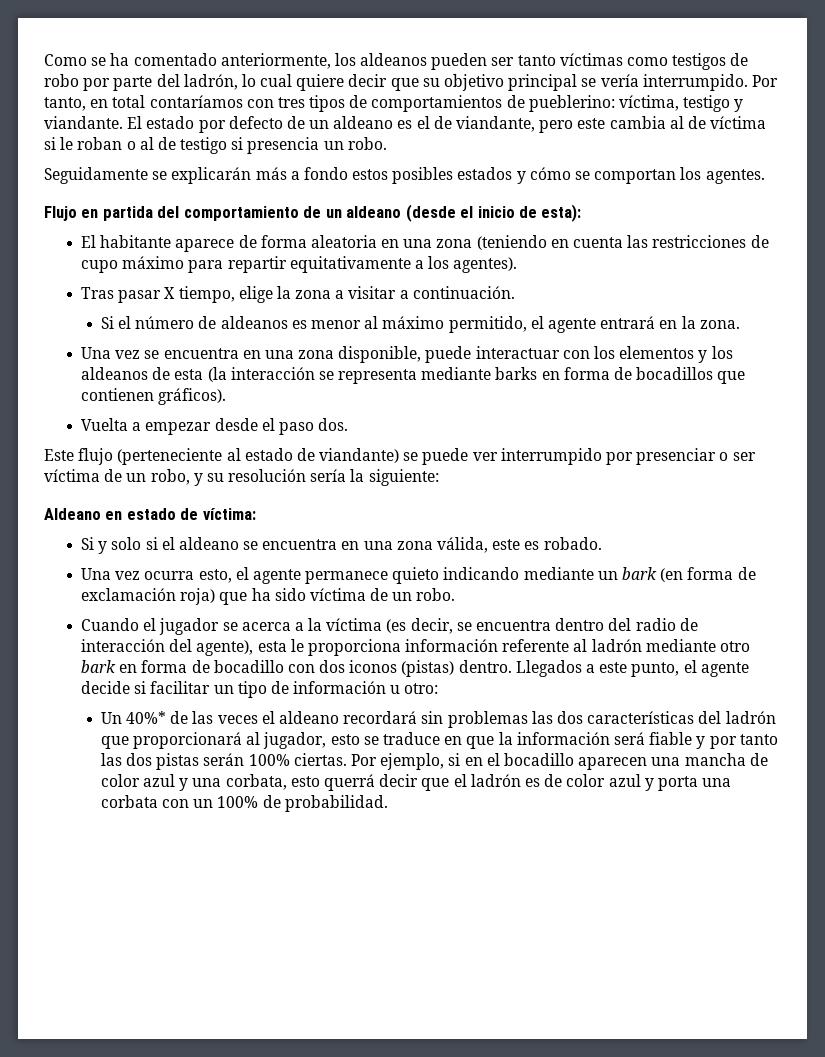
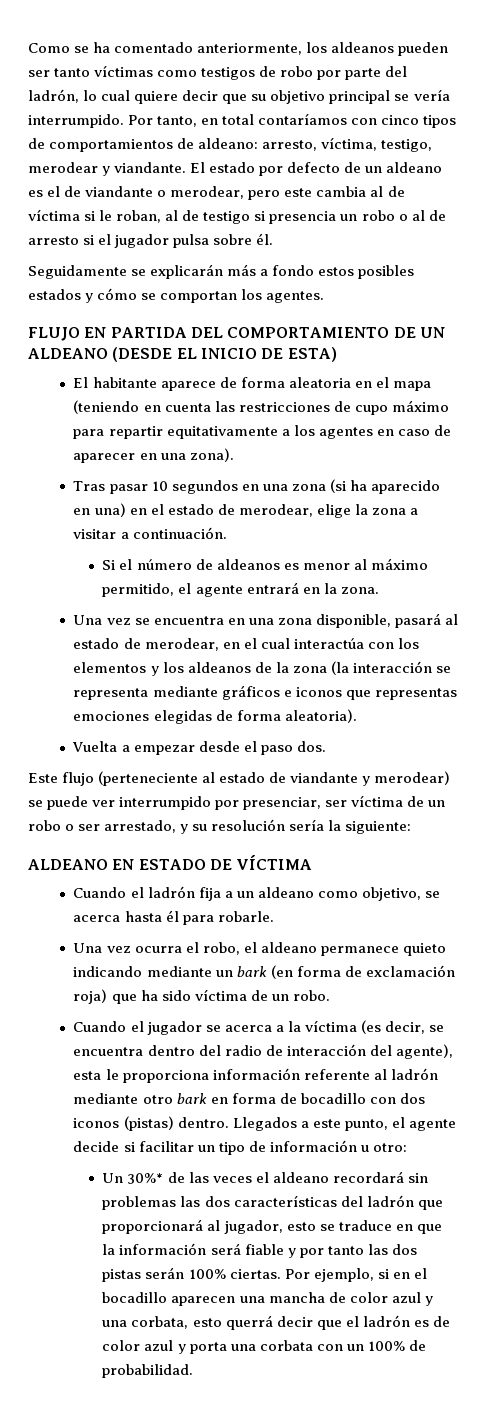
- Por tanto, en total contaríamos con tres tipos de comportamientos de pueblerino: víctima, testigo y viandante.
+ Por tanto, en total contaríamos con cinco tipos de comportamientos de aldeano: arresto, víctima, testigo, merodear y viandante.
- El estado por defecto de un aldeano es el de viandante, pero este cambia al de víctima si le roban o al de testigo si presencia un robo.
+ El estado por defecto de un aldeano es el de viandante o merodear, pero este cambia al de víctima si le roban, al de testigo si presencia un robo o al de arresto si el jugador pulsa sobre él.
- Flujo en partida del comportamiento de un aldeano (desde el inicio de esta):
+ FLUJO EN PARTIDA DEL COMPORTAMIENTO DE UN ALDEANO (DESDE EL INICIO DE ESTA)
- El habitante aparece de forma aleatoria en una zona (teniendo en cuenta las restricciones de cupo máximo para repartir equitativamente a los agentes).
- Tras pasar X tiempo, elige la zona a visitar a continuación.
+ El habitante aparece de forma aleatoria en el mapa (teniendo en cuenta las restricciones de cupo máximo para repartir equitativamente a los agentes en caso de aparecer en una zona).
+ Tras pasar 10 segundos en una zona (si ha aparecido en una) en el estado de merodear, elige la zona a visitar a continuación.
- Una vez se encuentra en una zona disponible, puede interactuar con los elementos y los aldeanos de esta (la interacción se representa mediante barks en forma de bocadillos que contienen gráficos).
+ Una vez se encuentra en una zona disponible, pasará al estado de merodear, en el cual interactúa con los elementos y los aldeanos de la zona (la interacción se representa mediante gráficos e iconos que representas emociones elegidas de forma aleatoria).
- Este flujo (perteneciente al estado de viandante) se puede ver interrumpido por presenciar o ser víctima de un robo, y su resolución sería la siguiente:
+ Este flujo (perteneciente al estado de viandante y merodear) se puede ver interrumpido por presenciar, ser víctima de un robo o ser arrestado, y su resolución sería la siguiente:
- Aldeano en estado de víctima:
- Si y solo si el aldeano se encuentra en una zona válida, este es robado.
+ ALDEANO EN ESTADO DE VÍCTIMA
+ Cuando el ladrón fija a un aldeano como objetivo, se acerca hasta él para robarle.
- Una vez ocurra esto, el agente permanece quieto indicando mediante un bark (en forma de exclamación roja) que ha sido víctima de un robo.
+ Una vez ocurra el robo, el aldeano permanece quieto indicando mediante un bark (en forma de exclamación roja) que ha sido víctima de un robo.
- Un 40%* de las veces el aldeano recordará sin problemas las dos características del ladrón que proporcionará al jugador, esto se traduce en que la información será fiable y por tanto las dos pistas serán 100% ciertas.
+ Un 30%* de las veces el aldeano recordará sin problemas las dos características del ladrón que proporcionará al jugador, esto se traduce en que la información será fiable y por tanto las dos pistas serán 100% ciertas.

